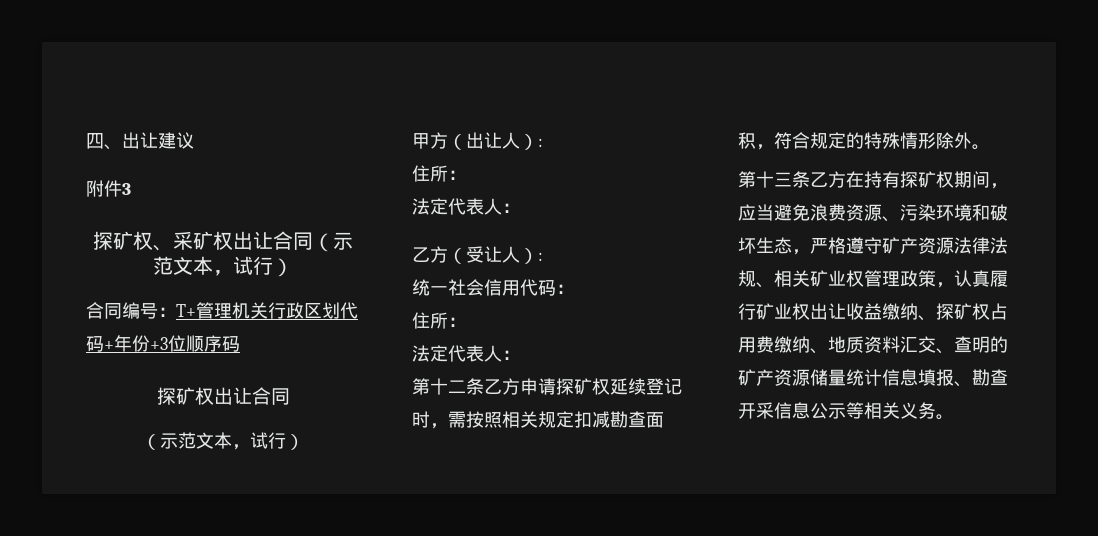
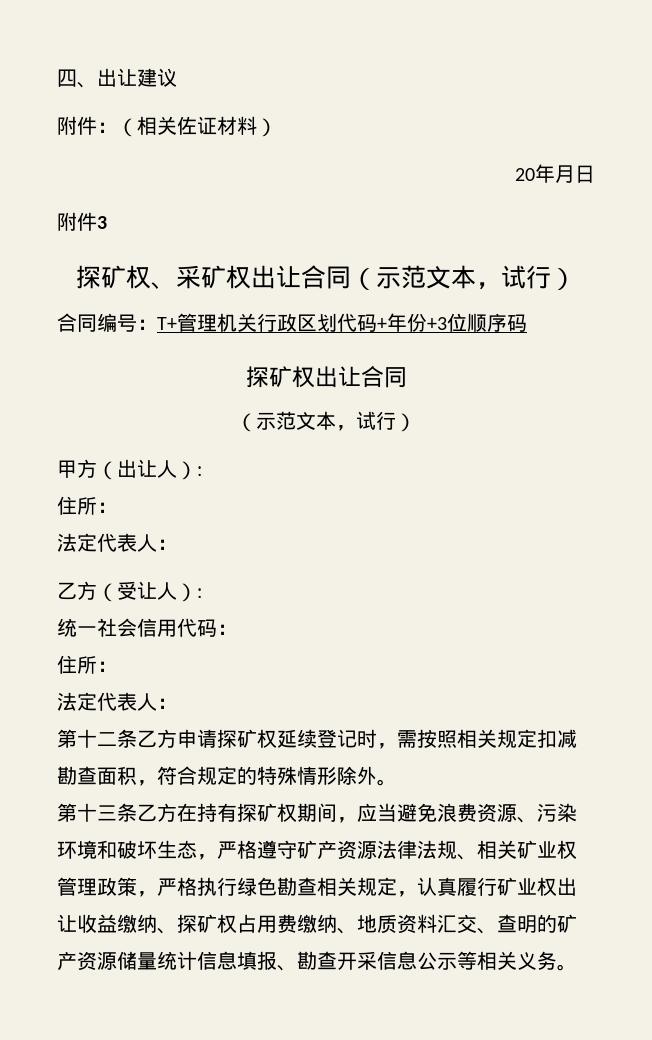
+ 附件：（相关佐证材料）
+ 20年月日
- 第十三条乙方在持有探矿权期间，应当避免浪费资源、污染环境和破坏生态，严格遵守矿产资源法律法规、相关矿业权管理政策，认真履行矿业权出让收益缴纳、探矿权占用费缴纳、地质资料汇交、查明的矿产资源储量统计信息填报、勘查开采信息公示等相关义务。
+ 第十三条乙方在持有探矿权期间，应当避免浪费资源、污染环境和破坏生态，严格遵守矿产资源法律法规、相关矿业权管理政策，严格执行绿色勘查相关规定，认真履行矿业权出让收益缴纳、探矿权占用费缴纳、地质资料汇交、查明的矿产资源储量统计信息填报、勘查开采信息公示等相关义务。

